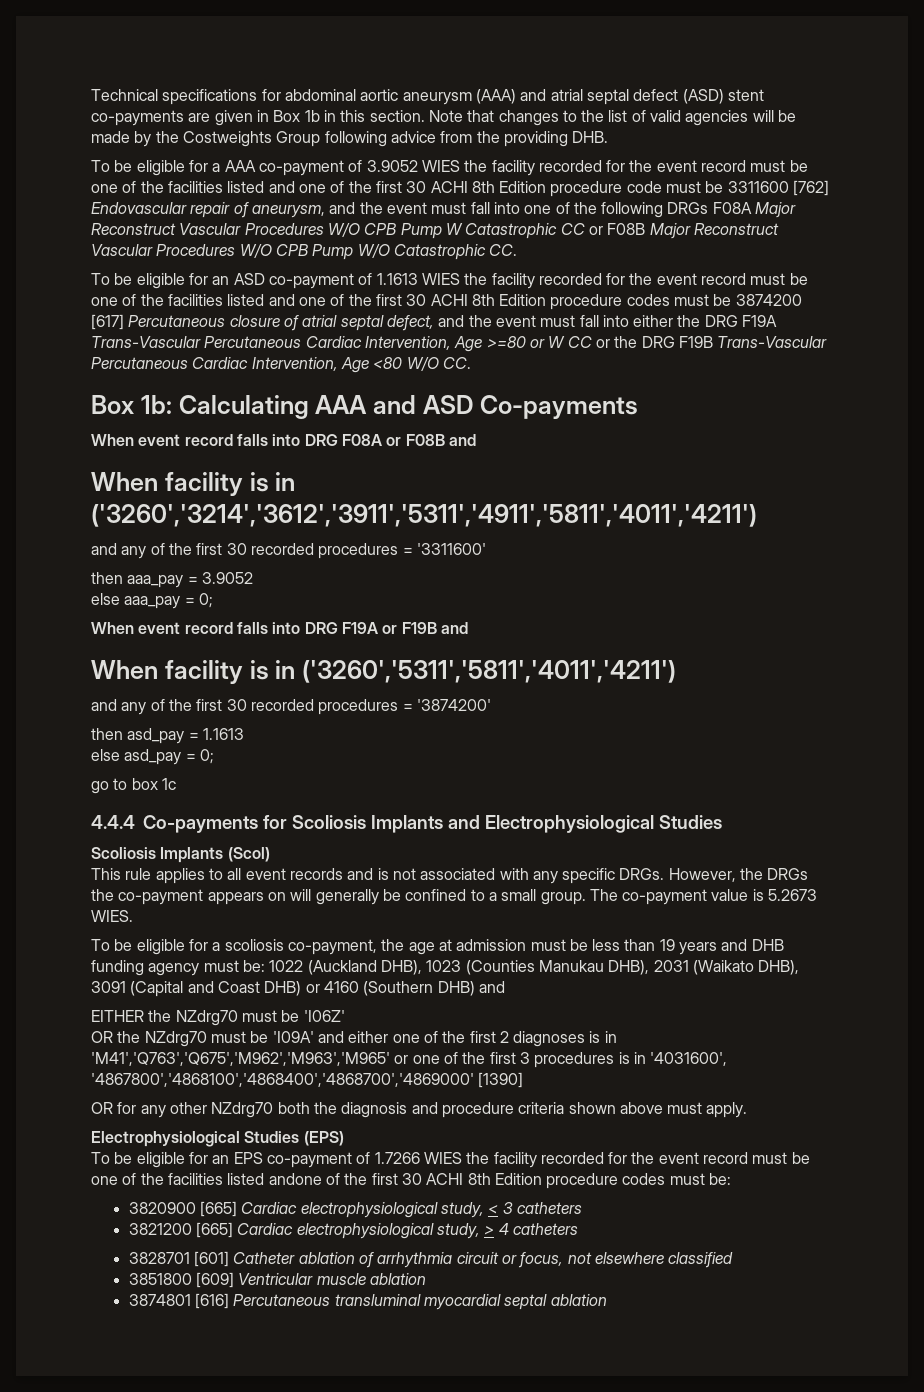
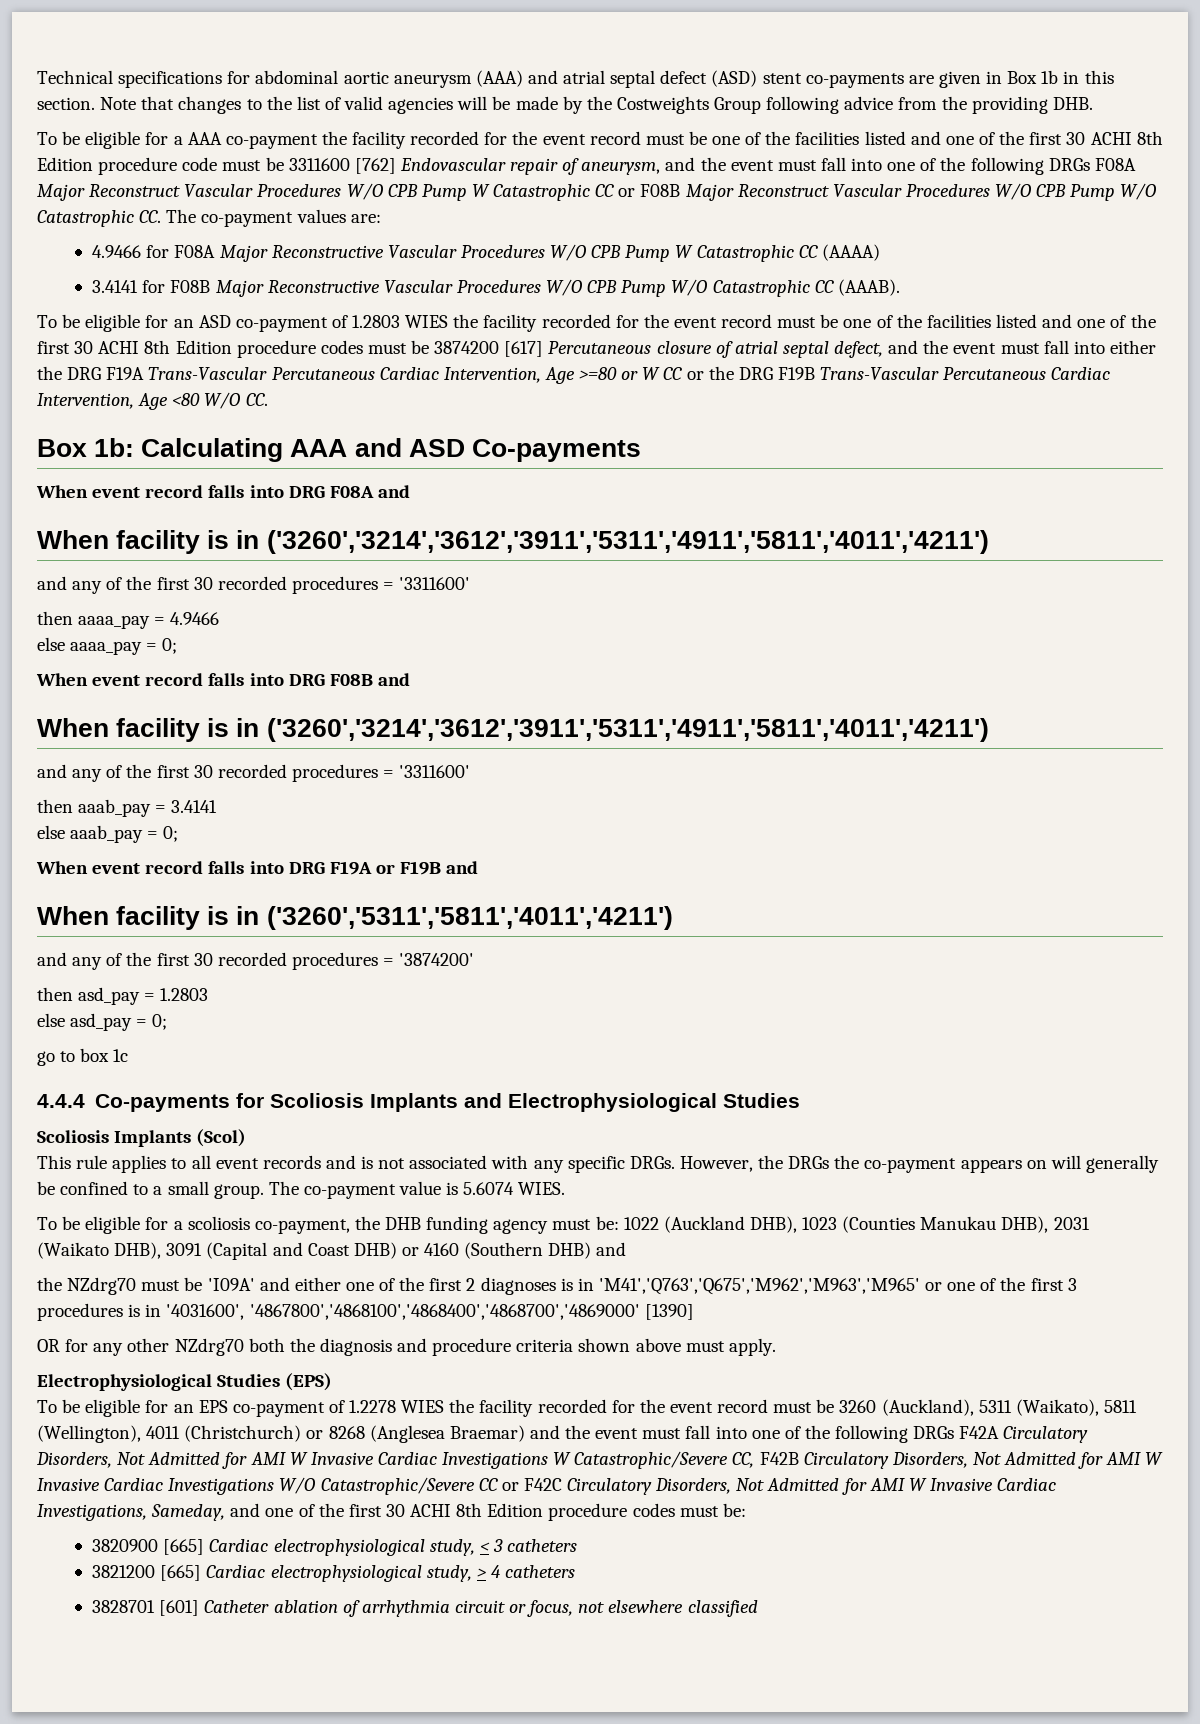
- To be eligible for a AAA co-payment of 3.9052 WIES the facility recorded for the event record must be one of the facilities listed and one of the first 30 ACHI 8th Edition procedure code must be 3311600 [762] Endovascular repair of aneurysm, and the event must fall into one of the following DRGs F08A Major Reconstruct Vascular Procedures W/O CPB Pump W Catastrophic CC or F08B Major Reconstruct Vascular Procedures W/O CPB Pump W/O Catastrophic CC.
+ To be eligible for a AAA co-payment the facility recorded for the event record must be one of the facilities listed and one of the first 30 ACHI 8th Edition procedure code must be 3311600 [762] Endovascular repair of aneurysm, and the event must fall into one of the following DRGs F08A Major Reconstruct Vascular Procedures W/O CPB Pump W Catastrophic CC or F08B Major Reconstruct Vascular Procedures W/O CPB Pump W/O Catastrophic CC. The co-payment values are:
+ 4.9466 for F08A Major Reconstructive Vascular Procedures W/O CPB Pump W Catastrophic CC (AAAA)
+ 3.4141 for F08B Major Reconstructive Vascular Procedures W/O CPB Pump W/O Catastrophic CC (AAAB).
- To be eligible for an ASD co-payment of 1.1613 WIES the facility recorded for the event record must be one of the facilities listed and one of the first 30 ACHI 8th Edition procedure codes must be 3874200 [617] Percutaneous closure of atrial septal defect, and the event must fall into either the DRG F19A Trans-Vascular Percutaneous Cardiac Intervention, Age >=80 or W CC or the DRG F19B Trans-Vascular Percutaneous Cardiac Intervention, Age <80 W/O CC.
+ To be eligible for an ASD co-payment of 1.2803 WIES the facility recorded for the event record must be one of the facilities listed and one of the first 30 ACHI 8th Edition procedure codes must be 3874200 [617] Percutaneous closure of atrial septal defect, and the event must fall into either the DRG F19A Trans-Vascular Percutaneous Cardiac Intervention, Age >=80 or W CC or the DRG F19B Trans-Vascular Percutaneous Cardiac Intervention, Age <80 W/O CC.
- When event record falls into DRG F08A or F08B and
+ When event record falls into DRG F08A and
+ When facility is in ('3260','3214','3612','3911','5311','4911','5811','4011','4211')
+ and any of the first 30 recorded procedures = '3311600'
+ then aaaa_pay = 4.9466
+ else aaaa_pay = 0;
+ When event record falls into DRG F08B and
- then aaa_pay = 3.9052
- else aaa_pay = 0;
+ then aaab_pay = 3.4141
+ else aaab_pay = 0;
- then asd_pay = 1.1613
+ then asd_pay = 1.2803
- The co-payment value is 5.2673 WIES.
+ The co-payment value is 5.6074 WIES.
- To be eligible for a scoliosis co-payment, the age at admission must be less than 19 years and DHB funding agency must be: 1022 (Auckland DHB), 1023 (Counties Manukau DHB), 2031 (Waikato DHB), 3091 (Capital and Coast DHB) or 4160 (Southern DHB) and
+ To be eligible for a scoliosis co-payment, the DHB funding agency must be: 1022 (Auckland DHB), 1023 (Counties Manukau DHB), 2031 (Waikato DHB), 3091 (Capital and Coast DHB) or 4160 (Southern DHB) and
- EITHER the NZdrg70 must be 'I06Z'
- OR the NZdrg70 must be 'I09A' and either one of the first 2 diagnoses is in 'M41','Q763','Q675','M962','M963','M965' or one of the first 3 procedures is in '4031600', '4867800','4868100','4868400','4868700','4869000' [1390]
+ the NZdrg70 must be 'I09A' and either one of the first 2 diagnoses is in 'M41','Q763','Q675','M962','M963','M965' or one of the first 3 procedures is in '4031600', '4867800','4868100','4868400','4868700','4869000' [1390]
- To be eligible for an EPS co-payment of 1.7266 WIES the facility recorded for the event record must be one of the facilities listed andone of the first 30 ACHI 8th Edition procedure codes must be:
+ To be eligible for an EPS co-payment of 1.2278 WIES the facility recorded for the event record must be 3260 (Auckland), 5311 (Waikato), 5811 (Wellington), 4011 (Christchurch) or 8268 (Anglesea Braemar) and the event must fall into one of the following DRGs F42A Circulatory Disorders, Not Admitted for AMI W Invasive Cardiac Investigations W Catastrophic/Severe CC, F42B Circulatory Disorders, Not Admitted for AMI W Invasive Cardiac Investigations W/O Catastrophic/Severe CC or F42C Circulatory Disorders, Not Admitted for AMI W Invasive Cardiac Investigations, Sameday, and one of the first 30 ACHI 8th Edition procedure codes must be:
- 3851800 [609] Ventricular muscle ablation
- 3874801 [616] Percutaneous transluminal myocardial septal ablation

